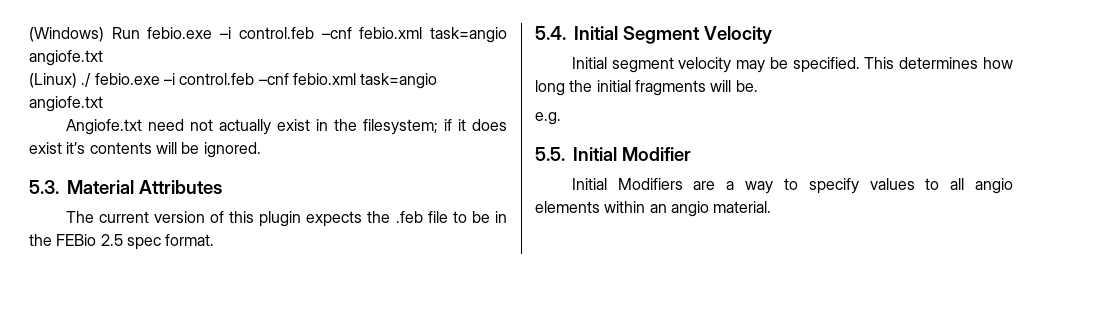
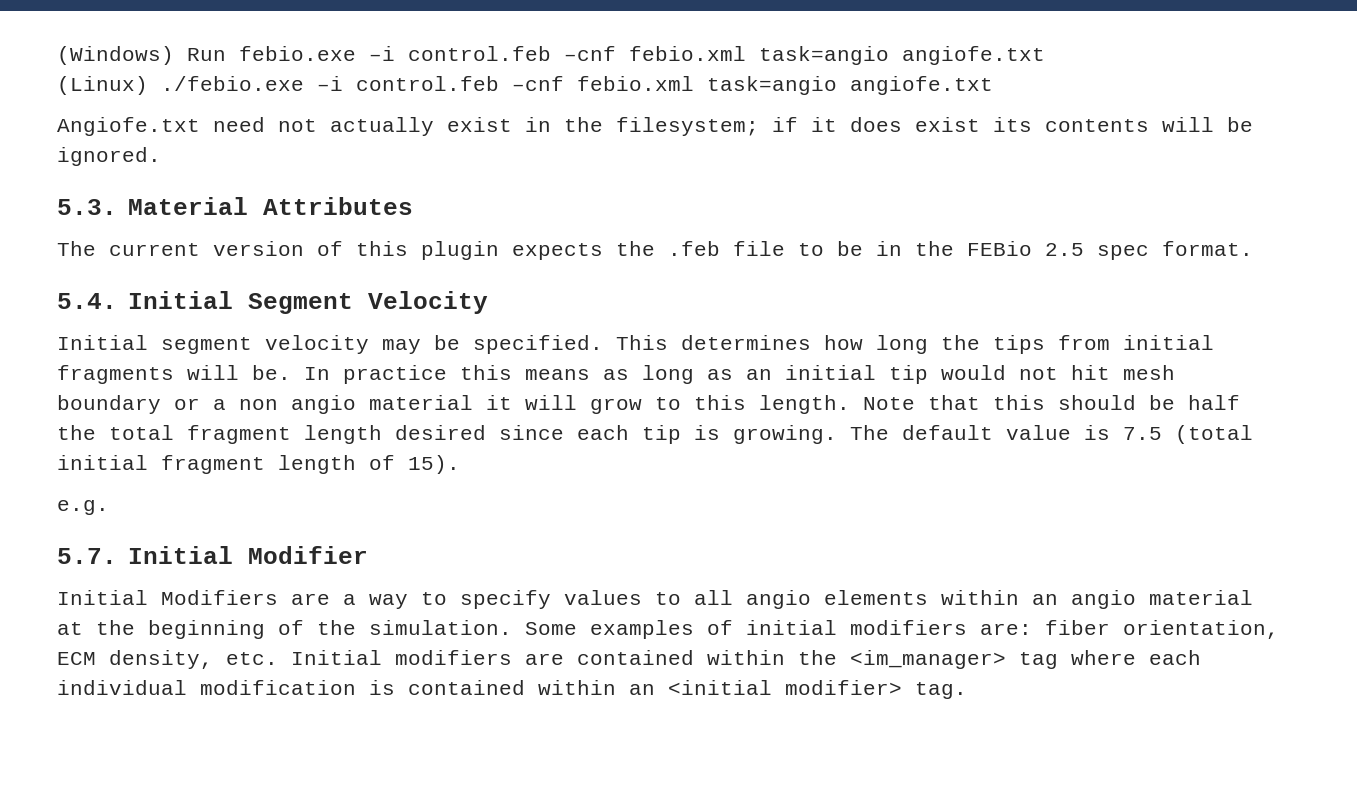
- (Linux) ./ febio.exe –i control.feb –cnf febio.xml task=angio angiofe.txt
+ (Linux) ./febio.exe –i control.feb –cnf febio.xml task=angio angiofe.txt
- Angiofe.txt need not actually exist in the filesystem; if it does exist it’s contents will be ignored.
+ Angiofe.txt need not actually exist in the filesystem; if it does exist its contents will be ignored.
- This determines how long the initial fragments will be.
+ This determines how long the tips from initial fragments will be. In practice this means as long as an initial tip would not hit mesh boundary or a non angio material it will grow to this length. Note that this should be half the total fragment length desired since each tip is growing. The default value is 7.5 (total initial fragment length of 15).
- 5.5. Initial Modifier
+ 5.7. Initial Modifier
- Initial Modifiers are a way to specify values to all angio elements within an angio material.
+ Initial Modifiers are a way to specify values to all angio elements within an angio material at the beginning of the simulation. Some examples of initial modifiers are: fiber orientation, ECM density, etc. Initial modifiers are contained within the <im_manager> tag where each individual modification is contained within an <initial modifier> tag.

